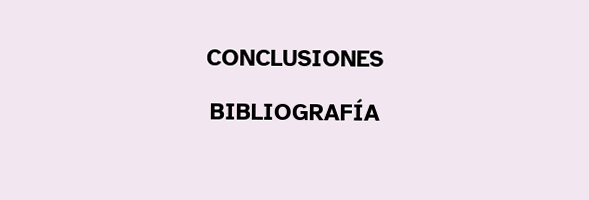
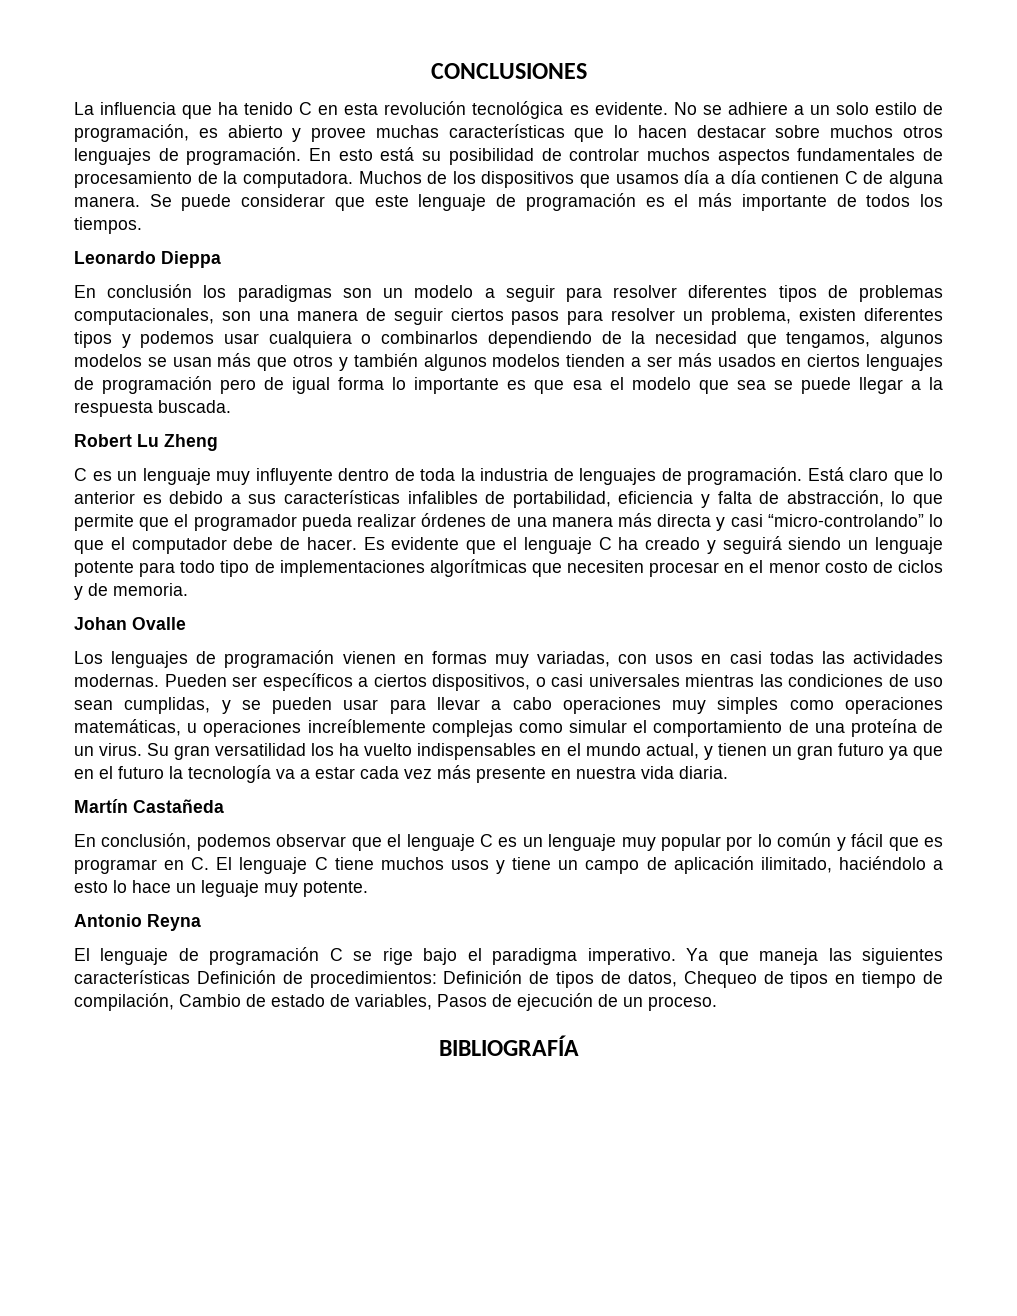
+ La influencia que ha tenido C en esta revolución tecnológica es evidente. No se adhiere a un solo estilo de programación, es abierto y provee muchas características que lo hacen destacar sobre muchos otros lenguajes de programación. En esto está su posibilidad de controlar muchos aspectos fundamentales de procesamiento de la computadora. Muchos de los dispositivos que usamos día a día contienen C de alguna manera. Se puede considerar que este lenguaje de programación es el más importante de todos los tiempos.
+ Leonardo Dieppa
+ En conclusión los paradigmas son un modelo a seguir para resolver diferentes tipos de problemas computacionales, son una manera de seguir ciertos pasos para resolver un problema, existen diferentes tipos y podemos usar cualquiera o combinarlos dependiendo de la necesidad que tengamos, algunos modelos se usan más que otros y también algunos modelos tienden a ser más usados en ciertos lenguajes de programación pero de igual forma lo importante es que esa el modelo que sea se puede llegar a la respuesta buscada.
+ Robert Lu Zheng
+ C es un lenguaje muy influyente dentro de toda la industria de lenguajes de programación. Está claro que lo anterior es debido a sus características infalibles de portabilidad, eficiencia y falta de abstracción, lo que permite que el programador pueda realizar órdenes de una manera más directa y casi “micro-controlando” lo que el computador debe de hacer. Es evidente que el lenguaje C ha creado y seguirá siendo un lenguaje potente para todo tipo de implementaciones algorítmicas que necesiten procesar en el menor costo de ciclos y de memoria.
+ Johan Ovalle
+ Los lenguajes de programación vienen en formas muy variadas, con usos en casi todas las actividades modernas. Pueden ser específicos a ciertos dispositivos, o casi universales mientras las condiciones de uso sean cumplidas, y se pueden usar para llevar a cabo operaciones muy simples como operaciones matemáticas, u operaciones increíblemente complejas como simular el comportamiento de una proteína de un virus. Su gran versatilidad los ha vuelto indispensables en el mundo actual, y tienen un gran futuro ya que en el futuro la tecnología va a estar cada vez más presente en nuestra vida diaria.
+ Martín Castañeda
+ En conclusión, podemos observar que el lenguaje C es un lenguaje muy popular por lo común y fácil que es programar en C. El lenguaje C tiene muchos usos y tiene un campo de aplicación ilimitado, haciéndolo a esto lo hace un leguaje muy potente.
+ Antonio Reyna
+ El lenguaje de programación C se rige bajo el paradigma imperativo. Ya que maneja las siguientes características Definición de procedimientos: Definición de tipos de datos, Chequeo de tipos en tiempo de compilación, Cambio de estado de variables, Pasos de ejecución de un proceso.

